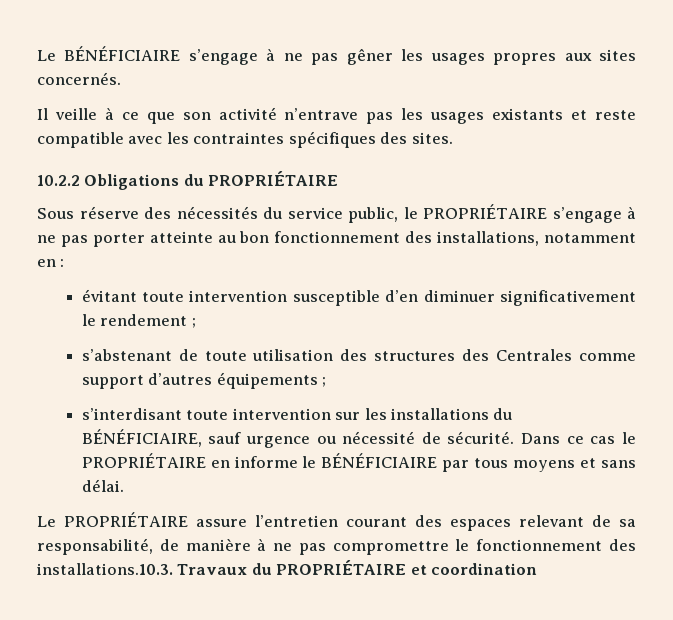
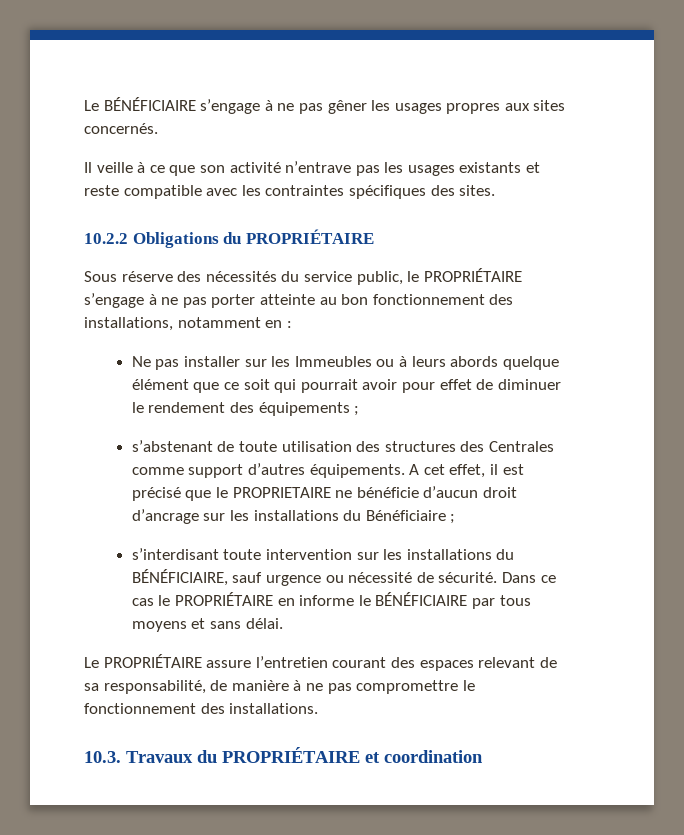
- évitant toute intervention susceptible d’en diminuer significativement le rendement ;
+ Ne pas installer sur les Immeubles ou à leurs abords quelque élément que ce soit qui pourrait avoir pour effet de diminuer le rendement des équipements ;
- s’abstenant de toute utilisation des structures des Centrales comme support d’autres équipements ;
+ s’abstenant de toute utilisation des structures des Centrales comme support d’autres équipements. A cet effet, il est précisé que le PROPRIETAIRE ne bénéficie d’aucun droit d’ancrage sur les installations du Bénéficiaire ;
- Le PROPRIÉTAIRE assure l’entretien courant des espaces relevant de sa responsabilité, de manière à ne pas compromettre le fonctionnement des installations.10.3. Travaux du PROPRIÉTAIRE et coordination
+ Le PROPRIÉTAIRE assure l’entretien courant des espaces relevant de sa responsabilité, de manière à ne pas compromettre le fonctionnement des installations.
+ 10.3. Travaux du PROPRIÉTAIRE et coordination

